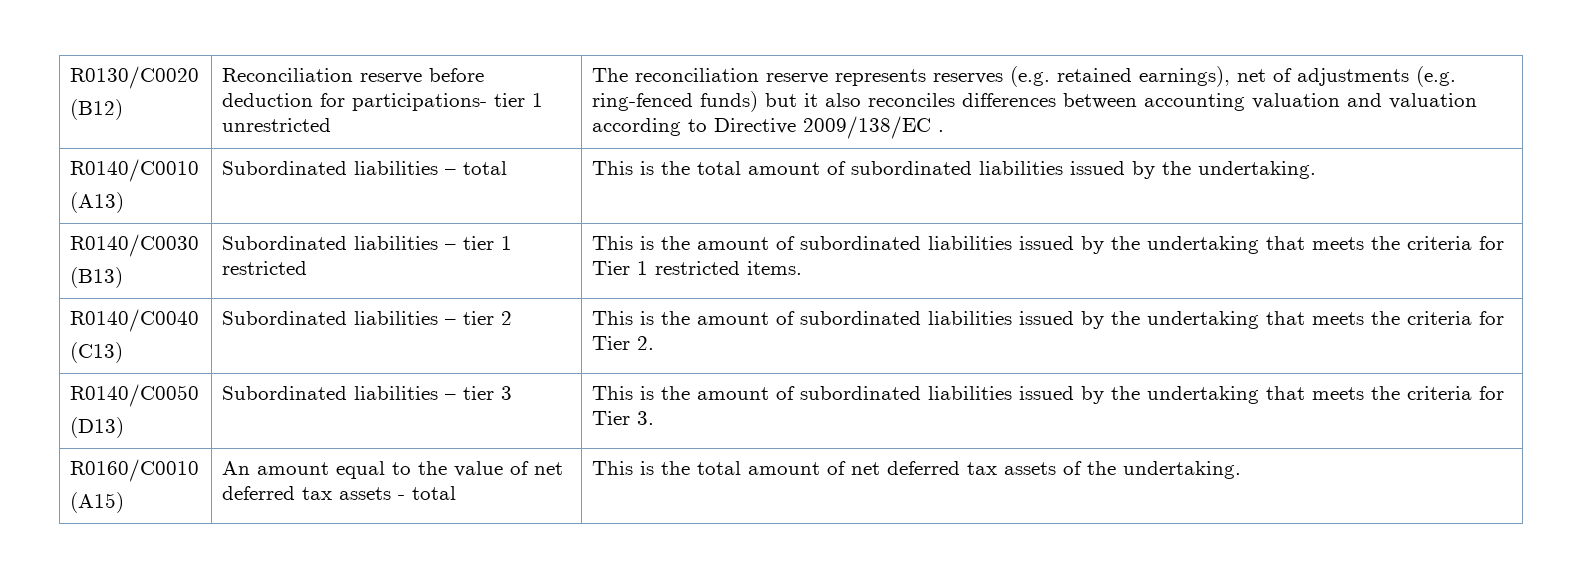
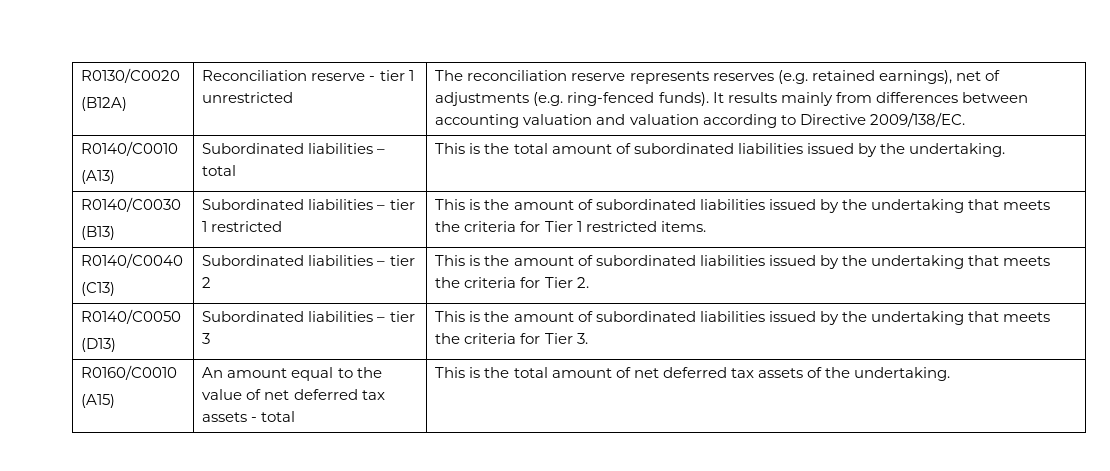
  R0130/C0020
- (B12) | Reconciliation reserve before deduction for participations- tier 1 unrestricted | The reconciliation reserve represents reserves (e.g. retained earnings), net of adjustments (e.g. ring-fenced funds) but it also reconciles differences between accounting valuation and valuation according to Directive 2009/138/EC .
+ (B12A) | Reconciliation reserve - tier 1 unrestricted | The reconciliation reserve represents reserves (e.g. retained earnings), net of adjustments (e.g. ring-fenced funds). It results mainly from differences between accounting valuation and valuation according to Directive 2009/138/EC.

